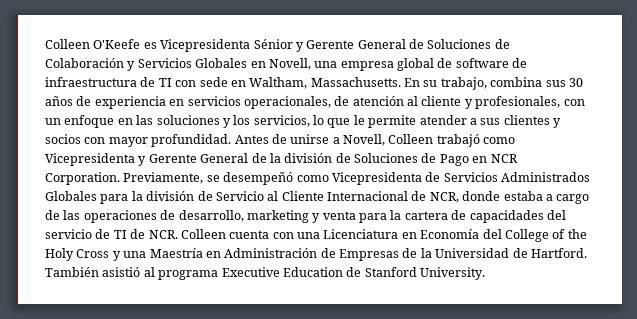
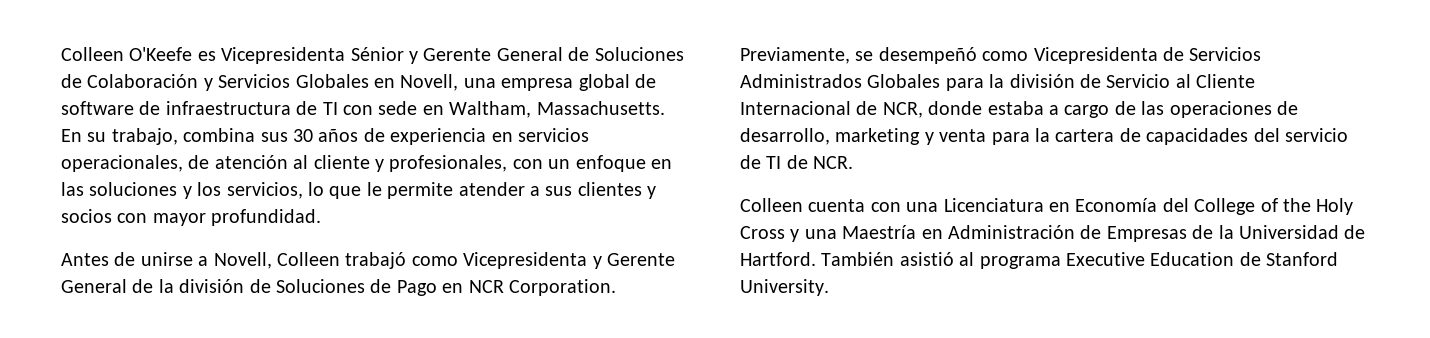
- En su trabajo, combina sus 30 años de experiencia en servicios operacionales, de atención al cliente y profesionales, con un enfoque en las soluciones y los servicios, lo que le permite atender a sus clientes y socios con mayor profundidad. Antes de unirse a Novell, Colleen trabajó como Vicepresidenta y Gerente General de la división de Soluciones de Pago en NCR Corporation.
+ En su trabajo, combina sus 30 años de experiencia en servicios operacionales, de atención al cliente y profesionales, con un enfoque en las soluciones y los servicios, lo que le permite atender a sus clientes y socios con mayor profundidad.
+ Antes de unirse a Novell, Colleen trabajó como Vicepresidenta y Gerente General de la división de Soluciones de Pago en NCR Corporation.
- Previamente, se desempeñó como Vicepresidenta de Servicios Administrados Globales para la división de Servicio al Cliente Internacional de NCR, donde estaba a cargo de las operaciones de desarrollo, marketing y venta para la cartera de capacidades del servicio de TI de NCR. Colleen cuenta con una Licenciatura en Economía del College of the Holy Cross y una Maestría en Administración de Empresas de la Universidad de Hartford.
+ Previamente, se desempeñó como Vicepresidenta de Servicios Administrados Globales para la división de Servicio al Cliente Internacional de NCR, donde estaba a cargo de las operaciones de desarrollo, marketing y venta para la cartera de capacidades del servicio de TI de NCR.
+ Colleen cuenta con una Licenciatura en Economía del College of the Holy Cross y una Maestría en Administración de Empresas de la Universidad de Hartford.

